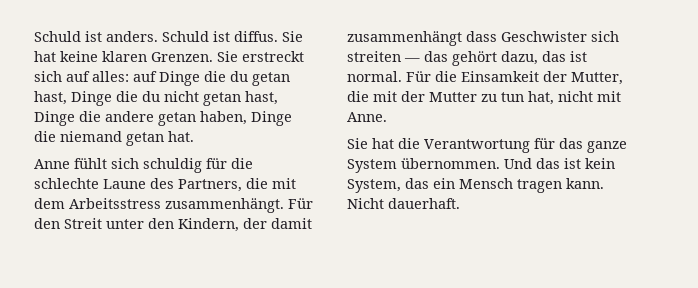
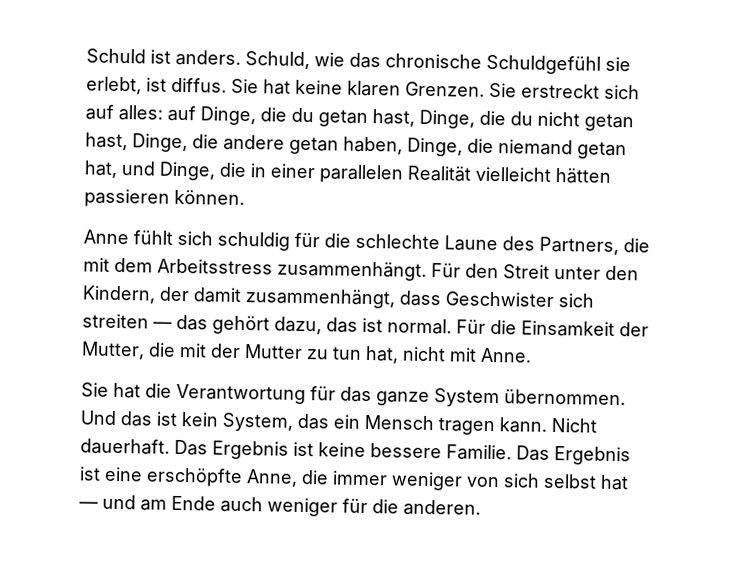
- Schuld ist diffus.
+ Schuld, wie das chronische Schuldgefühl sie erlebt, ist diffus.
- Sie erstreckt sich auf alles: auf Dinge die du getan hast, Dinge die du nicht getan hast, Dinge die andere getan haben, Dinge die niemand getan hat.
+ Sie erstreckt sich auf alles: auf Dinge, die du getan hast, Dinge, die du nicht getan hast, Dinge, die andere getan haben, Dinge, die niemand getan hat, und Dinge, die in einer parallelen Realität vielleicht hätten passieren können.
- Für den Streit unter den Kindern, der damit zusammenhängt dass Geschwister sich streiten — das gehört dazu, das ist normal.
+ Für den Streit unter den Kindern, der damit zusammenhängt, dass Geschwister sich streiten — das gehört dazu, das ist normal.
+ Das Ergebnis ist keine bessere Familie. Das Ergebnis ist eine erschöpfte Anne, die immer weniger von sich selbst hat — und am Ende auch weniger für die anderen.

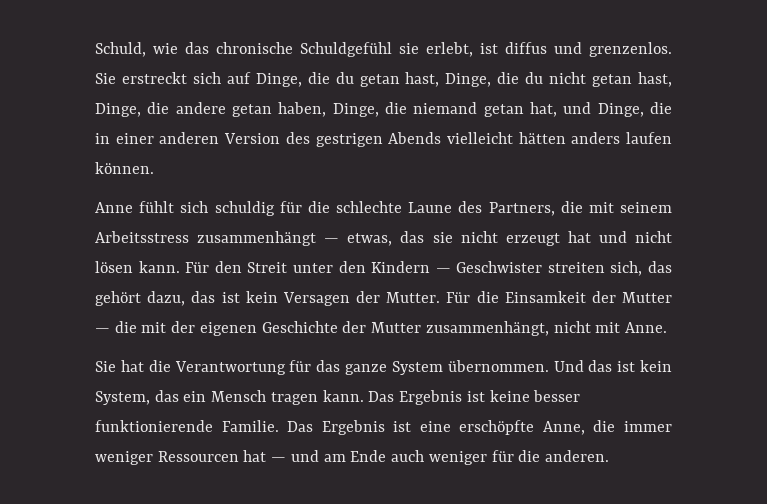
- Schuld ist anders. Schuld, wie das chronische Schuldgefühl sie erlebt, ist diffus. Sie hat keine klaren Grenzen.
+ Schuld, wie das chronische Schuldgefühl sie erlebt, ist diffus und grenzenlos.
- Sie erstreckt sich auf alles: auf Dinge, die du getan hast, Dinge, die du nicht getan hast, Dinge, die andere getan haben, Dinge, die niemand getan hat, und Dinge, die in einer parallelen Realität vielleicht hätten passieren können.
+ Sie erstreckt sich auf Dinge, die du getan hast, Dinge, die du nicht getan hast, Dinge, die andere getan haben, Dinge, die niemand getan hat, und Dinge, die in einer anderen Version des gestrigen Abends vielleicht hätten anders laufen können.
- Anne fühlt sich schuldig für die schlechte Laune des Partners, die mit dem Arbeitsstress zusammenhängt.
+ Anne fühlt sich schuldig für die schlechte Laune des Partners, die mit seinem Arbeitsstress zusammenhängt — etwas, das sie nicht erzeugt hat und nicht lösen kann.
- Für den Streit unter den Kindern, der damit zusammenhängt, dass Geschwister sich streiten — das gehört dazu, das ist normal.
+ Für den Streit unter den Kindern — Geschwister streiten sich, das gehört dazu, das ist kein Versagen der Mutter.
- Für die Einsamkeit der Mutter, die mit der Mutter zu tun hat, nicht mit Anne.
+ Für die Einsamkeit der Mutter — die mit der eigenen Geschichte der Mutter zusammenhängt, nicht mit Anne.
- Nicht dauerhaft.
- Das Ergebnis ist keine bessere Familie.
+ Das Ergebnis ist keine besser funktionierende Familie.
- Das Ergebnis ist eine erschöpfte Anne, die immer weniger von sich selbst hat — und am Ende auch weniger für die anderen.
+ Das Ergebnis ist eine erschöpfte Anne, die immer weniger Ressourcen hat — und am Ende auch weniger für die anderen.

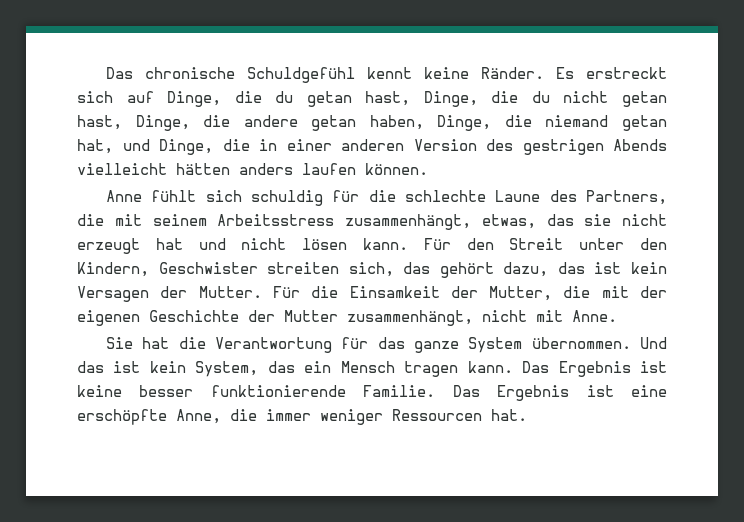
- Schuld, wie das chronische Schuldgefühl sie erlebt, ist diffus und grenzenlos. Sie erstreckt sich auf Dinge, die du getan hast, Dinge, die du nicht getan hast, Dinge, die andere getan haben, Dinge, die niemand getan hat, und Dinge, die in einer anderen Version des gestrigen Abends vielleicht hätten anders laufen können.
+ Das chronische Schuldgefühl kennt keine Ränder. Es erstreckt sich auf Dinge, die du getan hast, Dinge, die du nicht getan hast, Dinge, die andere getan haben, Dinge, die niemand getan hat, und Dinge, die in einer anderen Version des gestrigen Abends vielleicht hätten anders laufen können.
- Anne fühlt sich schuldig für die schlechte Laune des Partners, die mit seinem Arbeitsstress zusammenhängt — etwas, das sie nicht erzeugt hat und nicht lösen kann.
+ Anne fühlt sich schuldig für die schlechte Laune des Partners, die mit seinem Arbeitsstress zusammenhängt, etwas, das sie nicht erzeugt hat und nicht lösen kann.
- Für den Streit unter den Kindern — Geschwister streiten sich, das gehört dazu, das ist kein Versagen der Mutter.
+ Für den Streit unter den Kindern, Geschwister streiten sich, das gehört dazu, das ist kein Versagen der Mutter.
- Für die Einsamkeit der Mutter — die mit der eigenen Geschichte der Mutter zusammenhängt, nicht mit Anne.
+ Für die Einsamkeit der Mutter, die mit der eigenen Geschichte der Mutter zusammenhängt, nicht mit Anne.
- Das Ergebnis ist eine erschöpfte Anne, die immer weniger Ressourcen hat — und am Ende auch weniger für die anderen.
+ Das Ergebnis ist eine erschöpfte Anne, die immer weniger Ressourcen hat.

